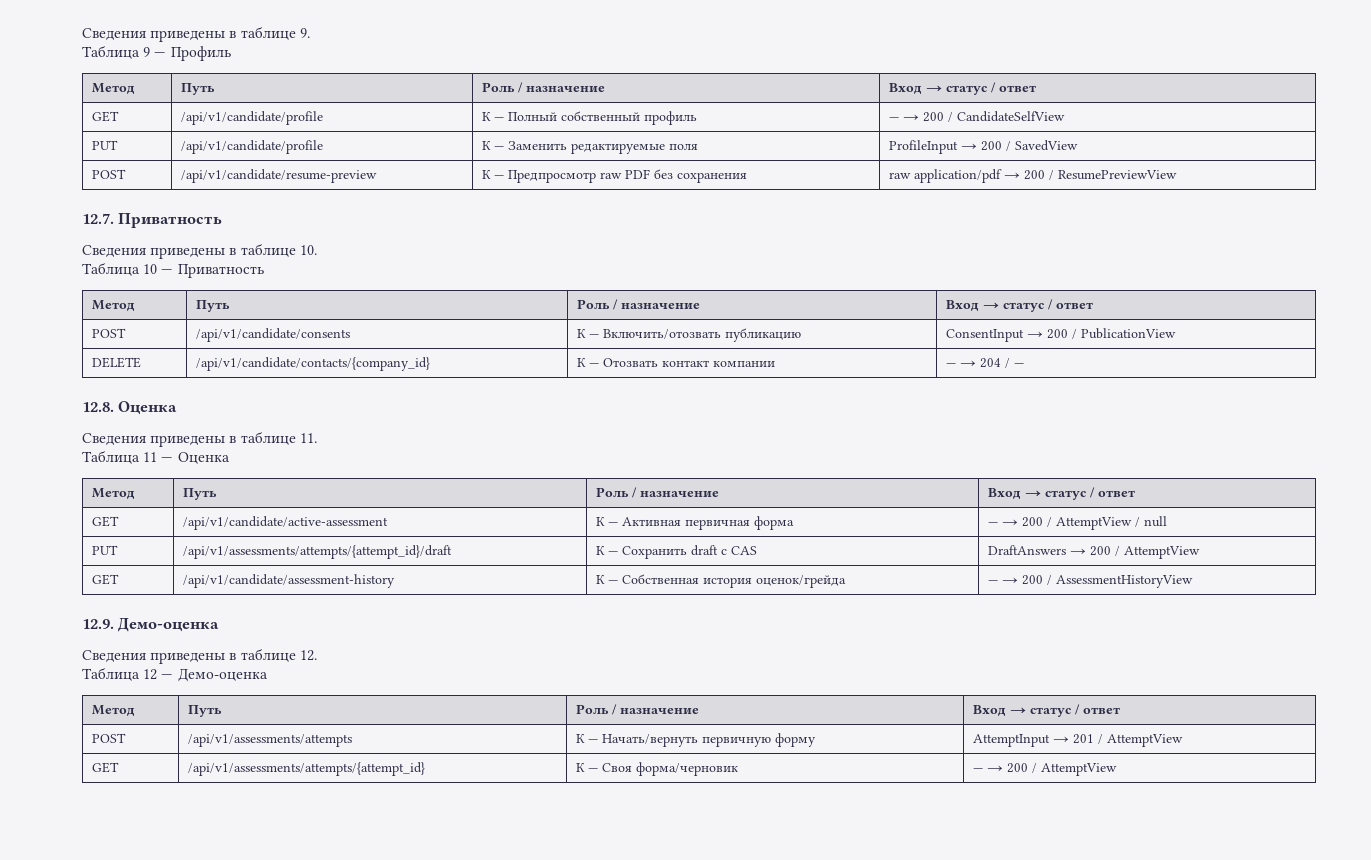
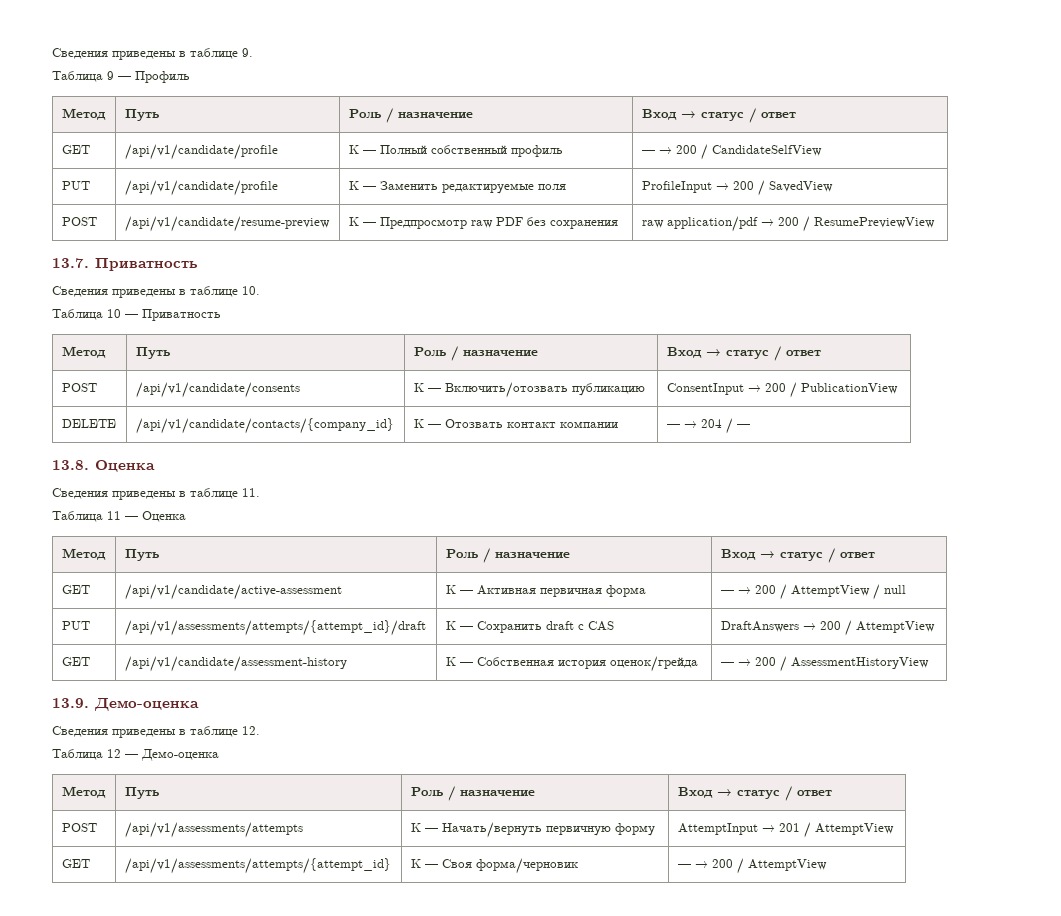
- 12.7. Приватность
+ 13.7. Приватность
- 12.8. Оценка
+ 13.8. Оценка
- 12.9. Демо-оценка
+ 13.9. Демо-оценка

